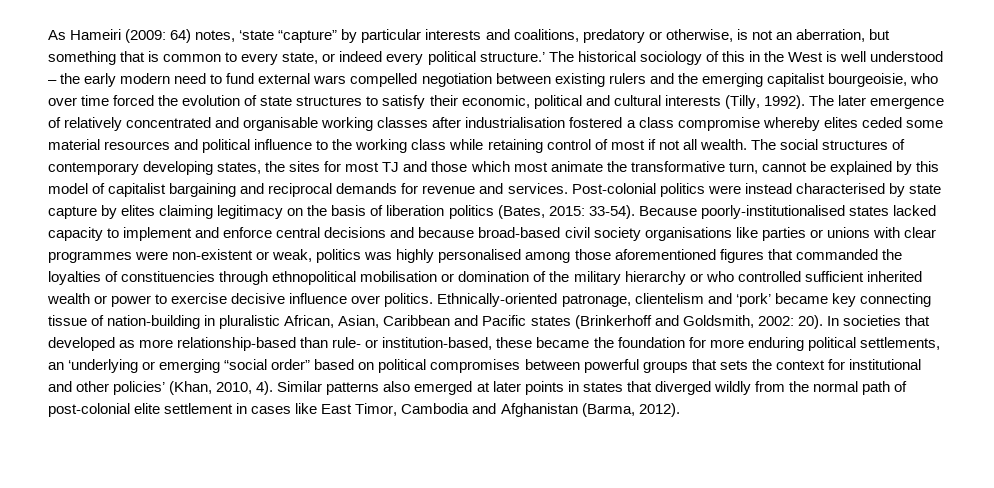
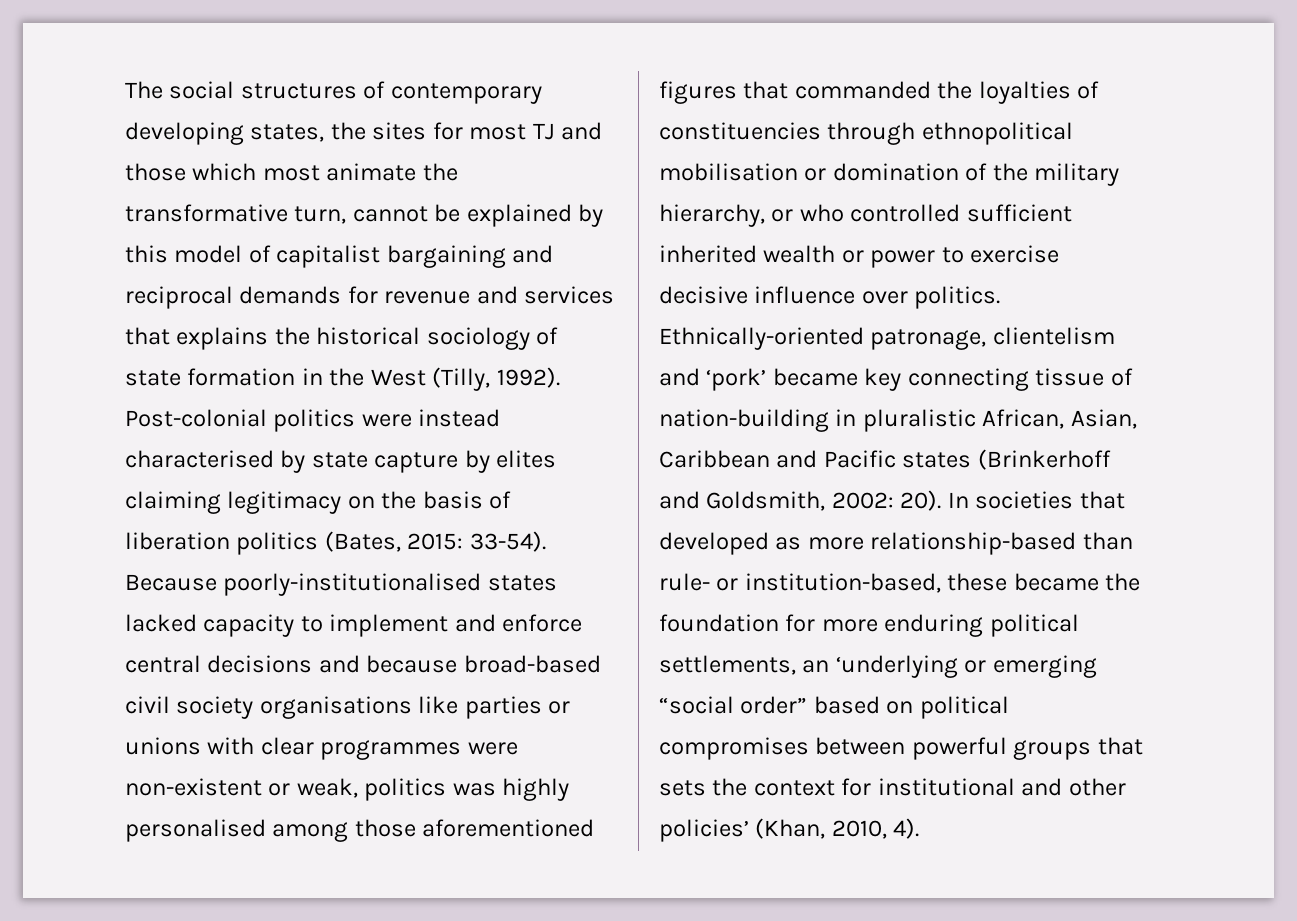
- As Hameiri (2009: 64) notes, ‘state “capture” by particular interests and coalitions, predatory or otherwise, is not an aberration, but something that is common to every state, or indeed every political structure.’ The historical sociology of this in the West is well understood – the early modern need to fund external wars compelled negotiation between existing rulers and the emerging capitalist bourgeoisie, who over time forced the evolution of state structures to satisfy their economic, political and cultural interests (Tilly, 1992). The later emergence of relatively concentrated and organisable working classes after industrialisation fostered a class compromise whereby elites ceded some material resources and political influence to the working class while retaining control of most if not all wealth. The social structures of contemporary developing states, the sites for most TJ and those which most animate the transformative turn, cannot be explained by this model of capitalist bargaining and reciprocal demands for revenue and services.
+ The social structures of contemporary developing states, the sites for most TJ and those which most animate the transformative turn, cannot be explained by this model of capitalist bargaining and reciprocal demands for revenue and services that explains the historical sociology of state formation in the West (Tilly, 1992).
- Because poorly-institutionalised states lacked capacity to implement and enforce central decisions and because broad-based civil society organisations like parties or unions with clear programmes were non-existent or weak, politics was highly personalised among those aforementioned figures that commanded the loyalties of constituencies through ethnopolitical mobilisation or domination of the military hierarchy or who controlled sufficient inherited wealth or power to exercise decisive influence over politics.
+ Because poorly-institutionalised states lacked capacity to implement and enforce central decisions and because broad-based civil society organisations like parties or unions with clear programmes were non-existent or weak, politics was highly personalised among those aforementioned figures that commanded the loyalties of constituencies through ethnopolitical mobilisation or domination of the military hierarchy, or who controlled sufficient inherited wealth or power to exercise decisive influence over politics.
- Similar patterns also emerged at later points in states that diverged wildly from the normal path of post-colonial elite settlement in cases like East Timor, Cambodia and Afghanistan (Barma, 2012).

